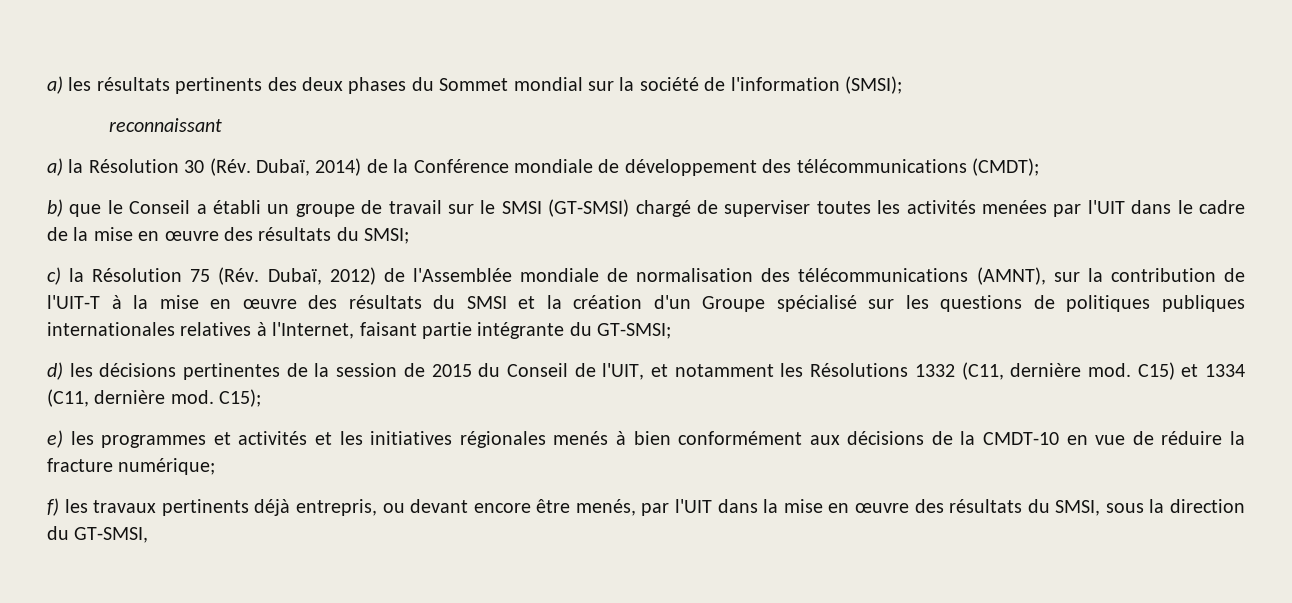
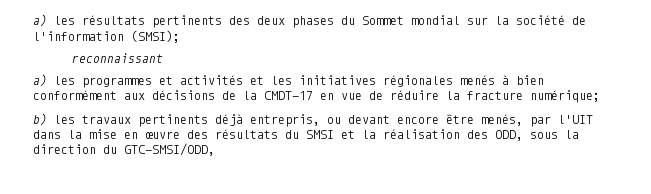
- a) la Résolution 30 (Rév. Dubaï, 2014) de la Conférence mondiale de développement des télécommunications (CMDT);
- b) que le Conseil a établi un groupe de travail sur le SMSI (GT-SMSI) chargé de superviser toutes les activités menées par l'UIT dans le cadre de la mise en œuvre des résultats du SMSI;
- c) la Résolution 75 (Rév. Dubaï, 2012) de l'Assemblée mondiale de normalisation des télécommunications (AMNT), sur la contribution de l'UIT-T à la mise en œuvre des résultats du SMSI et la création d'un Groupe spécialisé sur les questions de politiques publiques internationales relatives à l'Internet, faisant partie intégrante du GT-SMSI;
- d) les décisions pertinentes de la session de 2015 du Conseil de l'UIT, et notamment les Résolutions 1332 (C11, dernière mod. C15) et 1334 (C11, dernière mod. C15);
- e) les programmes et activités et les initiatives régionales menés à bien conformément aux décisions de la CMDT-10 en vue de réduire la fracture numérique;
+ a) les programmes et activités et les initiatives régionales menés à bien conformément aux décisions de la CMDT-17 en vue de réduire la fracture numérique;
- f) les travaux pertinents déjà entrepris, ou devant encore être menés, par l'UIT dans la mise en œuvre des résultats du SMSI, sous la direction du GT-SMSI,
+ b) les travaux pertinents déjà entrepris, ou devant encore être menés, par l'UIT dans la mise en œuvre des résultats du SMSI et la réalisation des ODD, sous la direction du GTC-SMSI/ODD,

